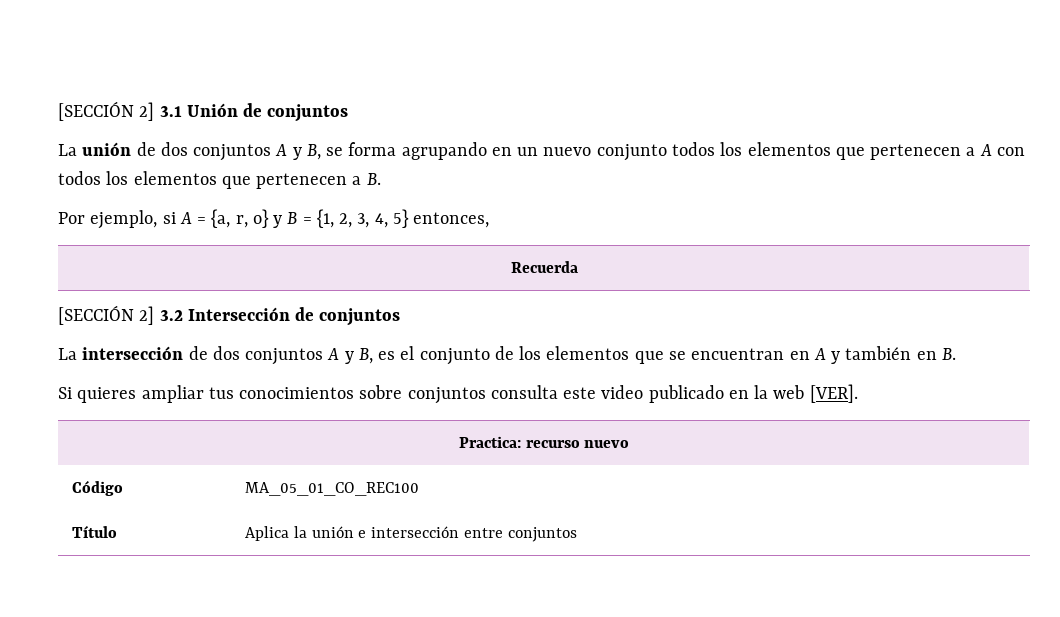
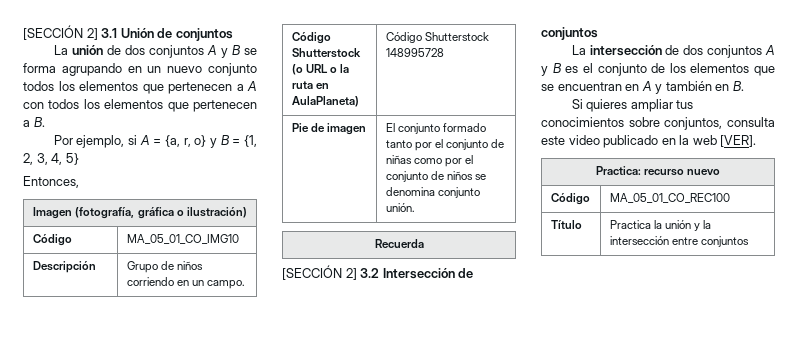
- La unión de dos conjuntos A y B, se forma agrupando en un nuevo conjunto todos los elementos que pertenecen a A con todos los elementos que pertenecen a B.
+ La unión de dos conjuntos A y B se forma agrupando en un nuevo conjunto todos los elementos que pertenecen a A con todos los elementos que pertenecen a B.
- Por ejemplo, si A = {a, r, o} y B = {1, 2, 3, 4, 5} entonces,
+ Por ejemplo, si A = {a, r, o} y B = {1, 2, 3, 4, 5}
+ Entonces,
+ Imagen (fotografía, gráfica o ilustración)
+ Código | MA_05_01_CO_IMG10
+ Descripción | Grupo de niños corriendo en un campo.
+ Código Shutterstock (o URL o la ruta en AulaPlaneta) | Código Shutterstock 148995728
+ Pie de imagen | El conjunto formado tanto por el conjunto de niñas como por el conjunto de niños se denomina conjunto unión.
- La intersección de dos conjuntos A y B, es el conjunto de los elementos que se encuentran en A y también en B.
+ La intersección de dos conjuntos A y B es el conjunto de los elementos que se encuentran en A y también en B.
- Si quieres ampliar tus conocimientos sobre conjuntos consulta este video publicado en la web [VER].
+ Si quieres ampliar tus conocimientos sobre conjuntos, consulta este video publicado en la web [VER].
- Título | Aplica la unión e intersección entre conjuntos
+ Título | Practica la unión y la intersección entre conjuntos

